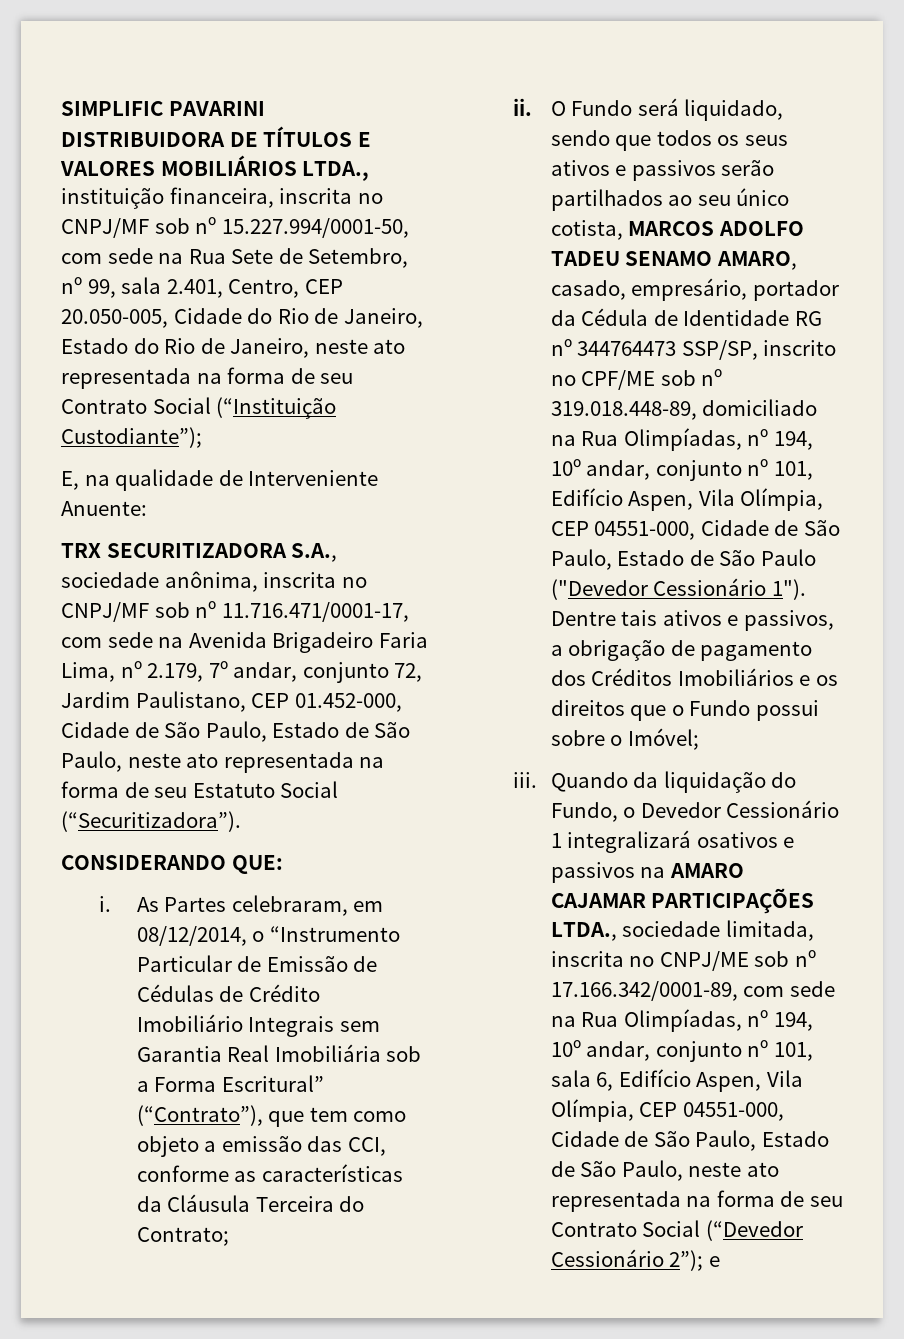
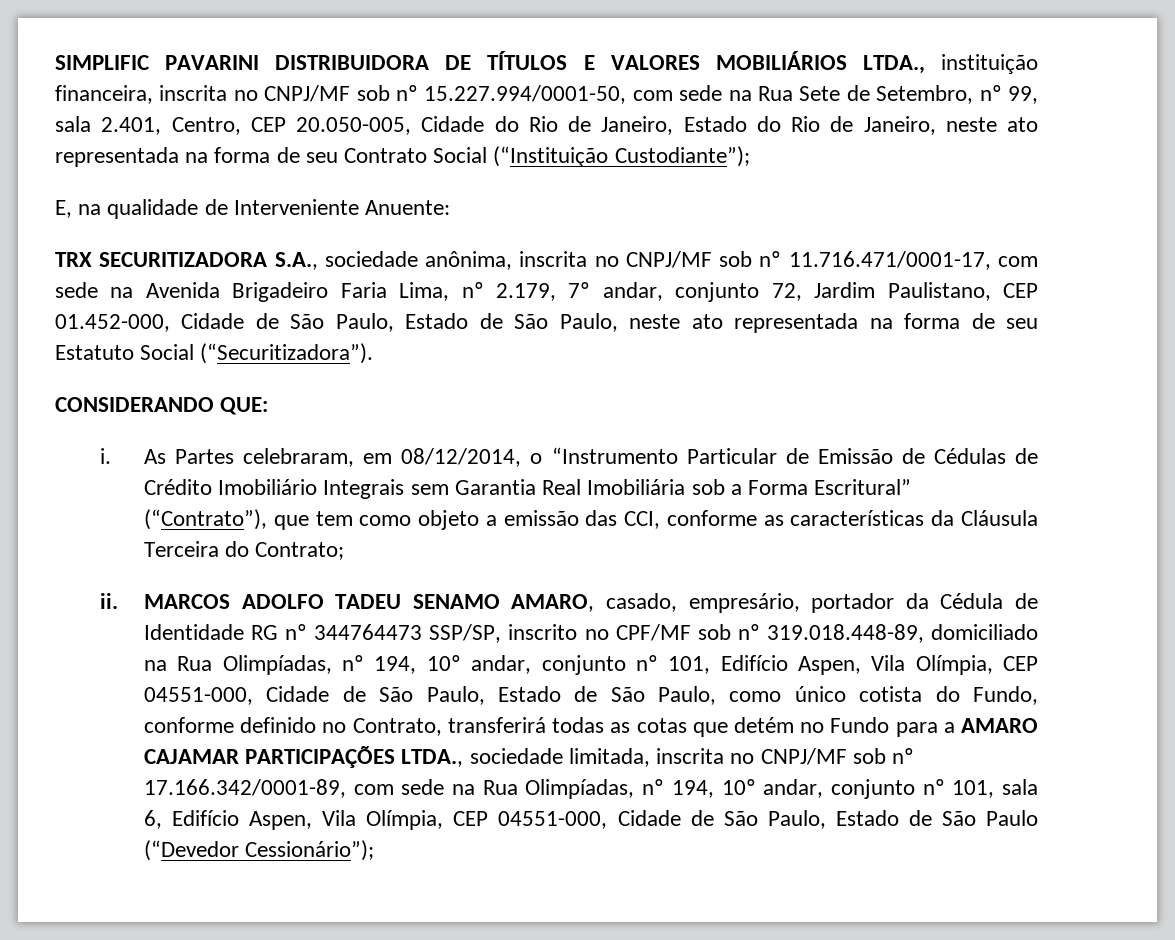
- O Fundo será liquidado, sendo que todos os seus ativos e passivos serão partilhados ao seu único cotista, MARCOS ADOLFO TADEU SENAMO AMARO, casado, empresário, portador da Cédula de Identidade RG nº 344764473 SSP/SP, inscrito no CPF/ME sob nº 319.018.448-89, domiciliado na Rua Olimpíadas, nº 194, 10º andar, conjunto nº 101, Edifício Aspen, Vila Olímpia, CEP 04551-000, Cidade de São Paulo, Estado de São Paulo ("Devedor Cessionário 1"). Dentre tais ativos e passivos, a obrigação de pagamento dos Créditos Imobiliários e os direitos que o Fundo possui sobre o Imóvel;
- iii. Quando da liquidação do Fundo, o Devedor Cessionário 1 integralizará osativos e passivos na AMARO CAJAMAR PARTICIPAÇÕES LTDA., sociedade limitada, inscrita no CNPJ/ME sob nº 17.166.342/0001-89, com sede na Rua Olimpíadas, nº 194, 10º andar, conjunto nº 101, sala 6, Edifício Aspen, Vila Olímpia, CEP 04551-000, Cidade de São Paulo, Estado de São Paulo, neste ato representada na forma de seu Contrato Social (“Devedor Cessionário 2”); e
+ MARCOS ADOLFO TADEU SENAMO AMARO, casado, empresário, portador da Cédula de Identidade RG nº 344764473 SSP/SP, inscrito no CPF/MF sob nº 319.018.448-89, domiciliado na Rua Olimpíadas, nº 194, 10º andar, conjunto nº 101, Edifício Aspen, Vila Olímpia, CEP 04551-000, Cidade de São Paulo, Estado de São Paulo, como único cotista do Fundo, conforme definido no Contrato, transferirá todas as cotas que detém no Fundo para a AMARO CAJAMAR PARTICIPAÇÕES LTDA., sociedade limitada, inscrita no CNPJ/MF sob nº 17.166.342/0001-89, com sede na Rua Olimpíadas, nº 194, 10º andar, conjunto nº 101, sala 6, Edifício Aspen, Vila Olímpia, CEP 04551-000, Cidade de São Paulo, Estado de São Paulo (“Devedor Cessionário”);

